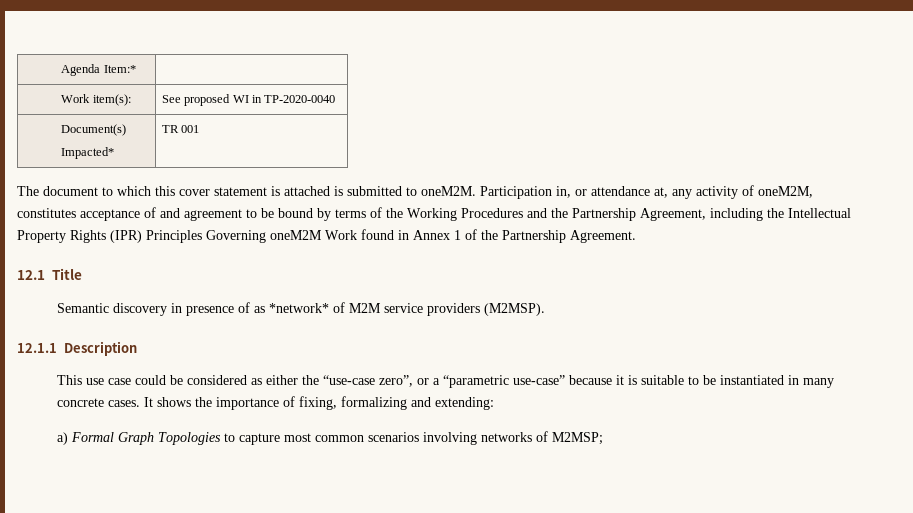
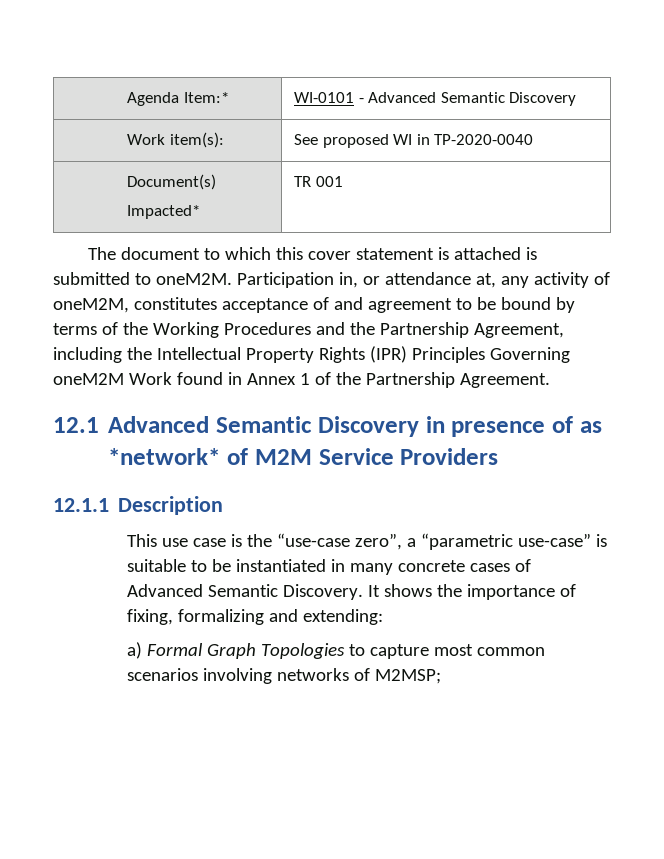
- Agenda Item:* |
+ Agenda Item:* | WI-0101 - Advanced Semantic Discovery
- 12.1 Title
- Semantic discovery in presence of as *network* of M2M service providers (M2MSP).
+ 12.1 Advanced Semantic Discovery in presence of as *network* of M2M Service Providers
- This use case could be considered as either the “use-case zero”, or a “parametric use-case” because it is suitable to be instantiated in many concrete cases.
+ This use case is the “use-case zero”, a “parametric use-case” is suitable to be instantiated in many concrete cases of Advanced Semantic Discovery.

